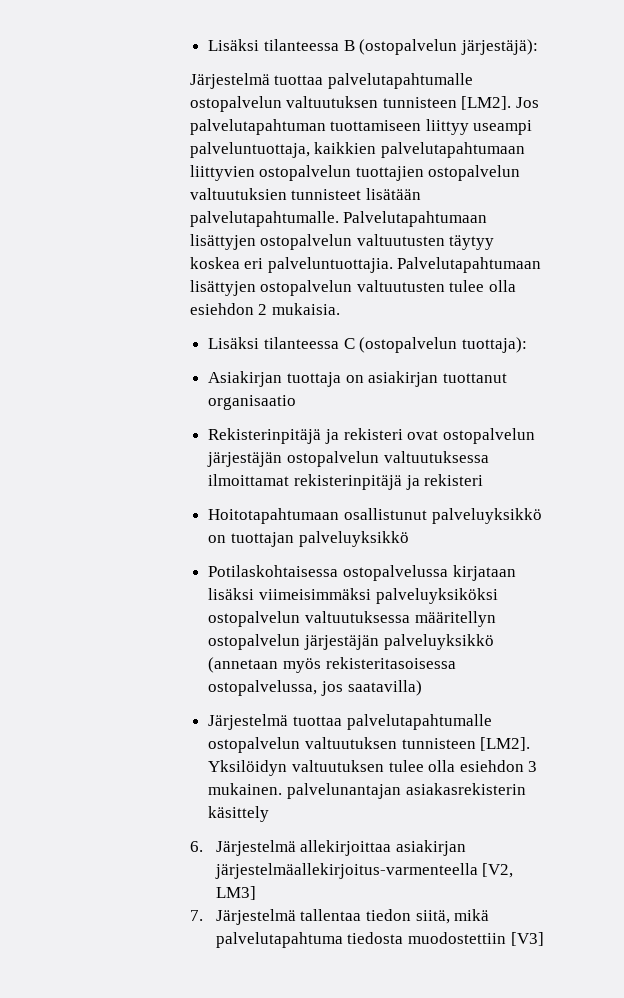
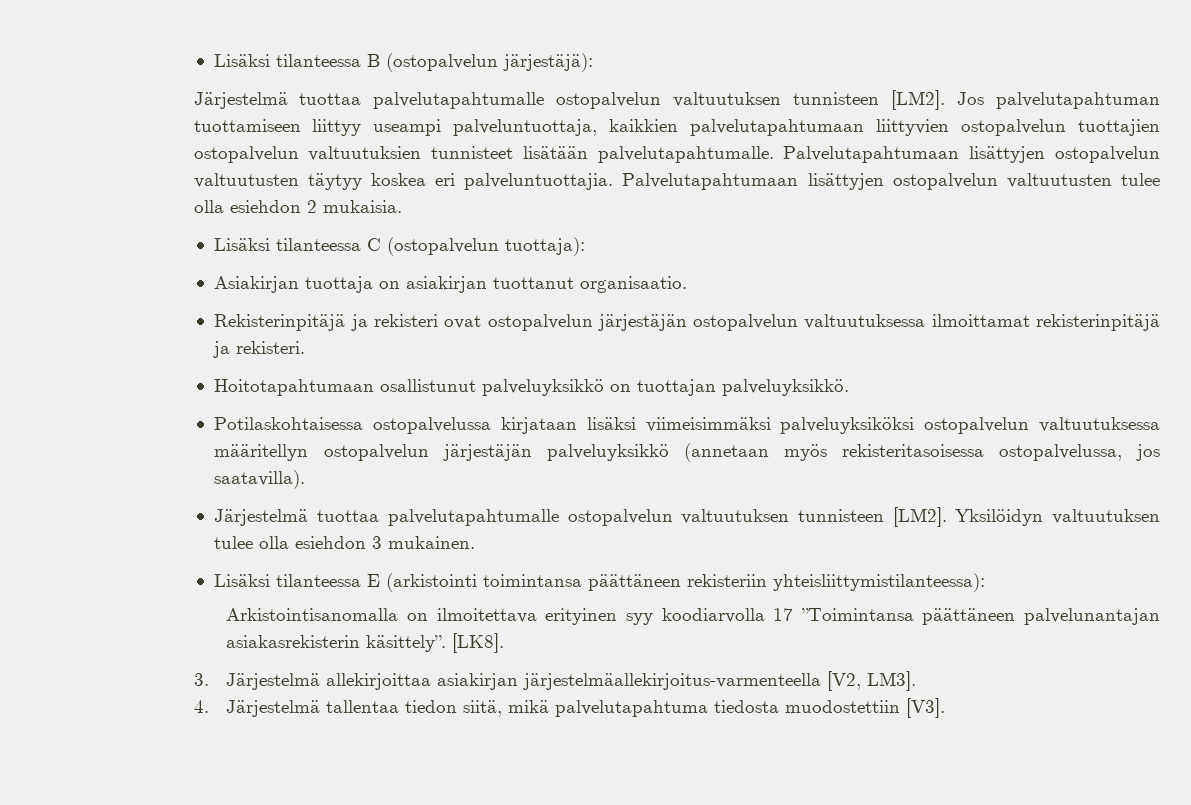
- Asiakirjan tuottaja on asiakirjan tuottanut organisaatio
+ Asiakirjan tuottaja on asiakirjan tuottanut organisaatio.
- Rekisterinpitäjä ja rekisteri ovat ostopalvelun järjestäjän ostopalvelun valtuutuksessa ilmoittamat rekisterinpitäjä ja rekisteri
+ Rekisterinpitäjä ja rekisteri ovat ostopalvelun järjestäjän ostopalvelun valtuutuksessa ilmoittamat rekisterinpitäjä ja rekisteri.
- Hoitotapahtumaan osallistunut palveluyksikkö on tuottajan palveluyksikkö
+ Hoitotapahtumaan osallistunut palveluyksikkö on tuottajan palveluyksikkö.
- Potilaskohtaisessa ostopalvelussa kirjataan lisäksi viimeisimmäksi palveluyksiköksi ostopalvelun valtuutuksessa määritellyn ostopalvelun järjestäjän palveluyksikkö (annetaan myös rekisteritasoisessa ostopalvelussa, jos saatavilla)
+ Potilaskohtaisessa ostopalvelussa kirjataan lisäksi viimeisimmäksi palveluyksiköksi ostopalvelun valtuutuksessa määritellyn ostopalvelun järjestäjän palveluyksikkö (annetaan myös rekisteritasoisessa ostopalvelussa, jos saatavilla).
- Yksilöidyn valtuutuksen tulee olla esiehdon 3 mukainen. palvelunantajan asiakasrekisterin käsittely
- 6. Järjestelmä allekirjoittaa asiakirjan järjestelmäallekirjoitus-varmenteella [V2, LM3]
- 7. Järjestelmä tallentaa tiedon siitä, mikä palvelutapahtuma tiedosta muodostettiin [V3]
+ Yksilöidyn valtuutuksen tulee olla esiehdon 3 mukainen.
+ Lisäksi tilanteessa E (arkistointi toimintansa päättäneen rekisteriin yhteisliittymistilanteessa):
+ Arkistointisanomalla on ilmoitettava erityinen syy koodiarvolla 17 ”Toimintansa päättäneen palvelunantajan asiakasrekisterin käsittely”. [LK8].
+ 3. Järjestelmä allekirjoittaa asiakirjan järjestelmäallekirjoitus-varmenteella [V2, LM3].
+ 4. Järjestelmä tallentaa tiedon siitä, mikä palvelutapahtuma tiedosta muodostettiin [V3].

